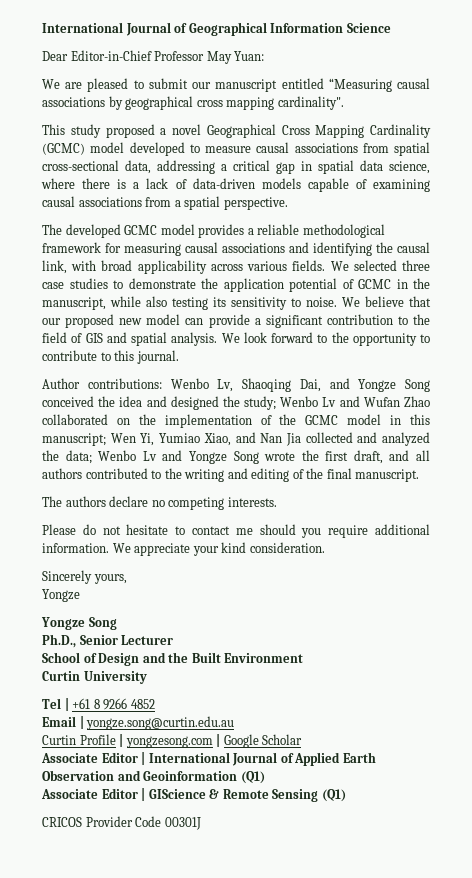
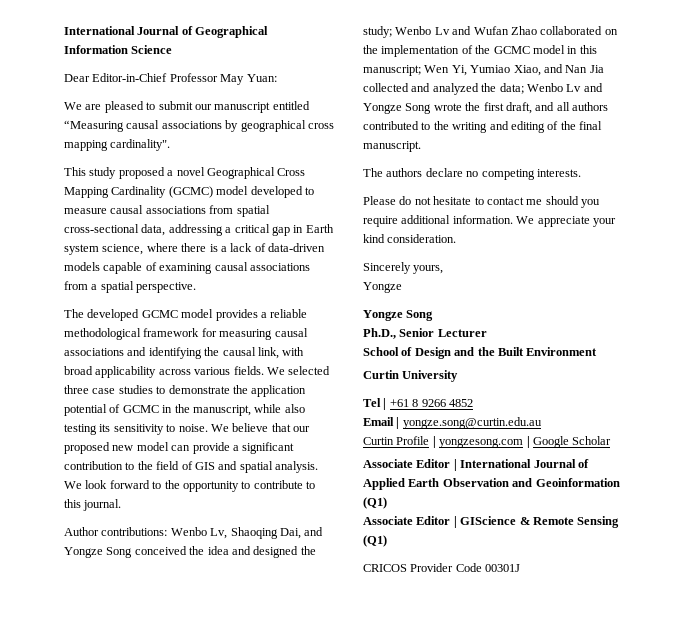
- This study proposed a novel Geographical Cross Mapping Cardinality (GCMC) model developed to measure causal associations from spatial cross-sectional data, addressing a critical gap in spatial data science, where there is a lack of data-driven models capable of examining causal associations from a spatial perspective.
+ This study proposed a novel Geographical Cross Mapping Cardinality (GCMC) model developed to measure causal associations from spatial cross-sectional data, addressing a critical gap in Earth system science, where there is a lack of data-driven models capable of examining causal associations from a spatial perspective.

